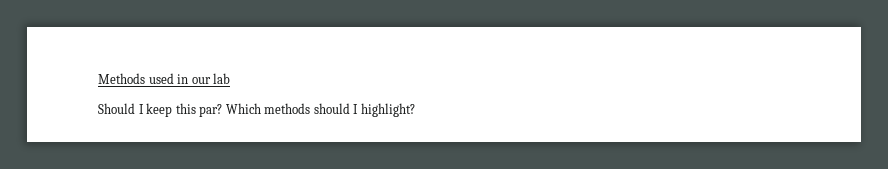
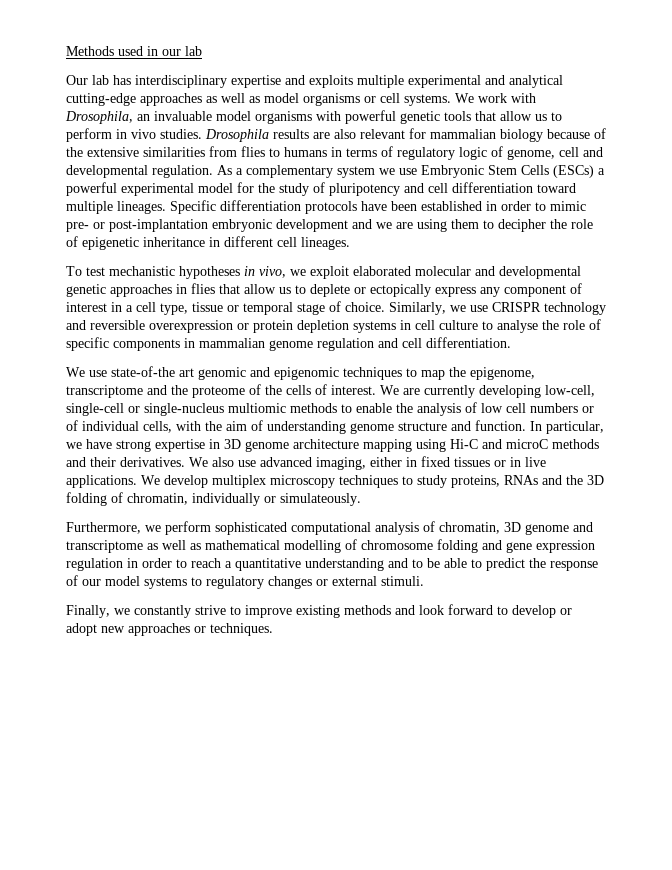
- Should I keep this par? Which methods should I highlight?
+ Our lab has interdisciplinary expertise and exploits multiple experimental and analytical cutting-edge approaches as well as model organisms or cell systems. We work with Drosophila, an invaluable model organisms with powerful genetic tools that allow us to perform in vivo studies. Drosophila results are also relevant for mammalian biology because of the extensive similarities from flies to humans in terms of regulatory logic of genome, cell and developmental regulation. As a complementary system we use Embryonic Stem Cells (ESCs) a powerful experimental model for the study of pluripotency and cell differentiation toward multiple lineages. Specific differentiation protocols have been established in order to mimic pre- or post-implantation embryonic development and we are using them to decipher the role of epigenetic inheritance in different cell lineages.
+ To test mechanistic hypotheses in vivo, we exploit elaborated molecular and developmental genetic approaches in flies that allow us to deplete or ectopically express any component of interest in a cell type, tissue or temporal stage of choice. Similarly, we use CRISPR technology and reversible overexpression or protein depletion systems in cell culture to analyse the role of specific components in mammalian genome regulation and cell differentiation.
+ We use state-of-the art genomic and epigenomic techniques to map the epigenome, transcriptome and the proteome of the cells of interest. We are currently developing low-cell, single-cell or single-nucleus multiomic methods to enable the analysis of low cell numbers or of individual cells, with the aim of understanding genome structure and function. In particular, we have strong expertise in 3D genome architecture mapping using Hi-C and microC methods and their derivatives. We also use advanced imaging, either in fixed tissues or in live applications. We develop multiplex microscopy techniques to study proteins, RNAs and the 3D folding of chromatin, individually or simulateously.
+ Furthermore, we perform sophisticated computational analysis of chromatin, 3D genome and transcriptome as well as mathematical modelling of chromosome folding and gene expression regulation in order to reach a quantitative understanding and to be able to predict the response of our model systems to regulatory changes or external stimuli.
+ Finally, we constantly strive to improve existing methods and look forward to develop or adopt new approaches or techniques.

